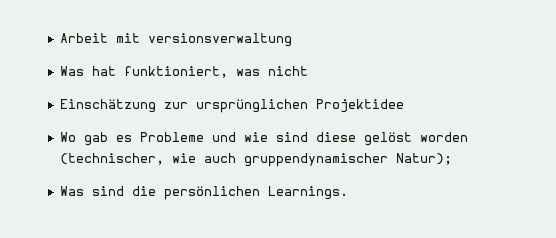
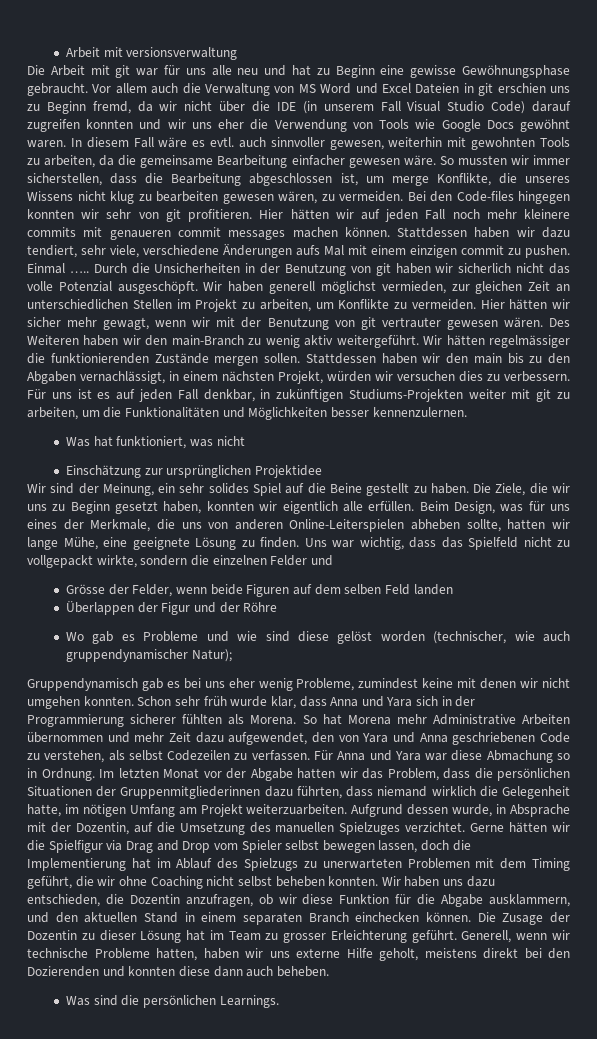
+ Die Arbeit mit git war für uns alle neu und hat zu Beginn eine gewisse Gewöhnungsphase gebraucht. Vor allem auch die Verwaltung von MS Word und Excel Dateien in git erschien uns zu Beginn fremd, da wir nicht über die IDE (in unserem Fall Visual Studio Code) darauf zugreifen konnten und wir uns eher die Verwendung von Tools wie Google Docs gewöhnt waren. In diesem Fall wäre es evtl. auch sinnvoller gewesen, weiterhin mit gewohnten Tools zu arbeiten, da die gemeinsame Bearbeitung einfacher gewesen wäre. So mussten wir immer sicherstellen, dass die Bearbeitung abgeschlossen ist, um merge Konflikte, die unseres Wissens nicht klug zu bearbeiten gewesen wären, zu vermeiden. Bei den Code-files hingegen konnten wir sehr von git profitieren. Hier hätten wir auf jeden Fall noch mehr kleinere commits mit genaueren commit messages machen können. Stattdessen haben wir dazu tendiert, sehr viele, verschiedene Änderungen aufs Mal mit einem einzigen commit zu pushen. Einmal ….. Durch die Unsicherheiten in der Benutzung von git haben wir sicherlich nicht das volle Potenzial ausgeschöpft. Wir haben generell möglichst vermieden, zur gleichen Zeit an unterschiedlichen Stellen im Projekt zu arbeiten, um Konflikte zu vermeiden. Hier hätten wir sicher mehr gewagt, wenn wir mit der Benutzung von git vertrauter gewesen wären. Des Weiteren haben wir den main-Branch zu wenig aktiv weitergeführt. Wir hätten regelmässiger die funktionierenden Zustände mergen sollen. Stattdessen haben wir den main bis zu den Abgaben vernachlässigt, in einem nächsten Projekt, würden wir versuchen dies zu verbessern. Für uns ist es auf jeden Fall denkbar, in zukünftigen Studiums-Projekten weiter mit git zu arbeiten, um die Funktionalitäten und Möglichkeiten besser kennenzulernen.
+ Wir sind der Meinung, ein sehr solides Spiel auf die Beine gestellt zu haben. Die Ziele, die wir uns zu Beginn gesetzt haben, konnten wir eigentlich alle erfüllen. Beim Design, was für uns eines der Merkmale, die uns von anderen Online-Leiterspielen abheben sollte, hatten wir lange Mühe, eine geeignete Lösung zu finden. Uns war wichtig, dass das Spielfeld nicht zu vollgepackt wirkte, sondern die einzelnen Felder und
+ Grösse der Felder, wenn beide Figuren auf dem selben Feld landen
+ Überlappen der Figur und der Röhre
+ Gruppendynamisch gab es bei uns eher wenig Probleme, zumindest keine mit denen wir nicht umgehen konnten. Schon sehr früh wurde klar, dass Anna und Yara sich in der Programmierung sicherer fühlten als Morena. So hat Morena mehr Administrative Arbeiten übernommen und mehr Zeit dazu aufgewendet, den von Yara und Anna geschriebenen Code zu verstehen, als selbst Codezeilen zu verfassen. Für Anna und Yara war diese Abmachung so in Ordnung. Im letzten Monat vor der Abgabe hatten wir das Problem, dass die persönlichen Situationen der Gruppenmitgliederinnen dazu führten, dass niemand wirklich die Gelegenheit hatte, im nötigen Umfang am Projekt weiterzuarbeiten. Aufgrund dessen wurde, in Absprache mit der Dozentin, auf die Umsetzung des manuellen Spielzuges verzichtet. Gerne hätten wir die Spielfigur via Drag and Drop vom Spieler selbst bewegen lassen, doch die Implementierung hat im Ablauf des Spielzugs zu unerwarteten Problemen mit dem Timing geführt, die wir ohne Coaching nicht selbst beheben konnten. Wir haben uns dazu entschieden, die Dozentin anzufragen, ob wir diese Funktion für die Abgabe ausklammern, und den aktuellen Stand in einem separaten Branch einchecken können. Die Zusage der Dozentin zu dieser Lösung hat im Team zu grosser Erleichterung geführt. Generell, wenn wir technische Probleme hatten, haben wir uns externe Hilfe geholt, meistens direkt bei den Dozierenden und konnten diese dann auch beheben.

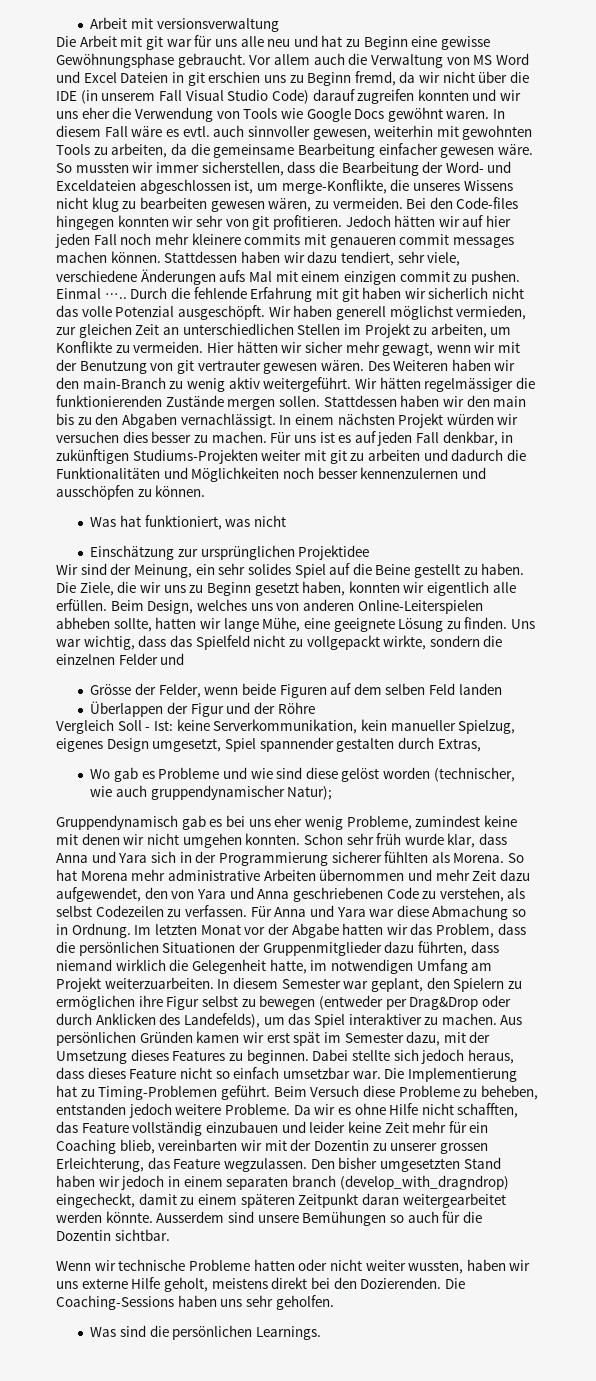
- So mussten wir immer sicherstellen, dass die Bearbeitung abgeschlossen ist, um merge Konflikte, die unseres Wissens nicht klug zu bearbeiten gewesen wären, zu vermeiden.
+ So mussten wir immer sicherstellen, dass die Bearbeitung der Word- und Exceldateien abgeschlossen ist, um merge-Konflikte, die unseres Wissens nicht klug zu bearbeiten gewesen wären, zu vermeiden.
- Hier hätten wir auf jeden Fall noch mehr kleinere commits mit genaueren commit messages machen können.
+ Jedoch hätten wir auf hier jeden Fall noch mehr kleinere commits mit genaueren commit messages machen können.
- Durch die Unsicherheiten in der Benutzung von git haben wir sicherlich nicht das volle Potenzial ausgeschöpft.
+ Durch die fehlende Erfahrung mit git haben wir sicherlich nicht das volle Potenzial ausgeschöpft.
- Stattdessen haben wir den main bis zu den Abgaben vernachlässigt, in einem nächsten Projekt, würden wir versuchen dies zu verbessern.
+ Stattdessen haben wir den main bis zu den Abgaben vernachlässigt. In einem nächsten Projekt würden wir versuchen dies besser zu machen.
- Für uns ist es auf jeden Fall denkbar, in zukünftigen Studiums-Projekten weiter mit git zu arbeiten, um die Funktionalitäten und Möglichkeiten besser kennenzulernen.
+ Für uns ist es auf jeden Fall denkbar, in zukünftigen Studiums-Projekten weiter mit git zu arbeiten und dadurch die Funktionalitäten und Möglichkeiten noch besser kennenzulernen und ausschöpfen zu können.
- Beim Design, was für uns eines der Merkmale, die uns von anderen Online-Leiterspielen abheben sollte, hatten wir lange Mühe, eine geeignete Lösung zu finden.
+ Beim Design, welches uns von anderen Online-Leiterspielen abheben sollte, hatten wir lange Mühe, eine geeignete Lösung zu finden.
+ Vergleich Soll - Ist: keine Serverkommunikation, kein manueller Spielzug, eigenes Design umgesetzt, Spiel spannender gestalten durch Extras,
- So hat Morena mehr Administrative Arbeiten übernommen und mehr Zeit dazu aufgewendet, den von Yara und Anna geschriebenen Code zu verstehen, als selbst Codezeilen zu verfassen.
+ So hat Morena mehr administrative Arbeiten übernommen und mehr Zeit dazu aufgewendet, den von Yara und Anna geschriebenen Code zu verstehen, als selbst Codezeilen zu verfassen.
- Im letzten Monat vor der Abgabe hatten wir das Problem, dass die persönlichen Situationen der Gruppenmitgliederinnen dazu führten, dass niemand wirklich die Gelegenheit hatte, im nötigen Umfang am Projekt weiterzuarbeiten.
+ Im letzten Monat vor der Abgabe hatten wir das Problem, dass die persönlichen Situationen der Gruppenmitglieder dazu führten, dass niemand wirklich die Gelegenheit hatte, im notwendigen Umfang am Projekt weiterzuarbeiten.
- Aufgrund dessen wurde, in Absprache mit der Dozentin, auf die Umsetzung des manuellen Spielzuges verzichtet. Gerne hätten wir die Spielfigur via Drag and Drop vom Spieler selbst bewegen lassen, doch die Implementierung hat im Ablauf des Spielzugs zu unerwarteten Problemen mit dem Timing geführt, die wir ohne Coaching nicht selbst beheben konnten. Wir haben uns dazu entschieden, die Dozentin anzufragen, ob wir diese Funktion für die Abgabe ausklammern, und den aktuellen Stand in einem separaten Branch einchecken können. Die Zusage der Dozentin zu dieser Lösung hat im Team zu grosser Erleichterung geführt. Generell, wenn wir technische Probleme hatten, haben wir uns externe Hilfe geholt, meistens direkt bei den Dozierenden und konnten diese dann auch beheben.
+ In diesem Semester war geplant, den Spielern zu ermöglichen ihre Figur selbst zu bewegen (entweder per Drag&Drop oder durch Anklicken des Landefelds), um das Spiel interaktiver zu machen. Aus persönlichen Gründen kamen wir erst spät im Semester dazu, mit der Umsetzung dieses Features zu beginnen. Dabei stellte sich jedoch heraus, dass dieses Feature nicht so einfach umsetzbar war. Die Implementierung hat zu Timing-Problemen geführt. Beim Versuch diese Probleme zu beheben, entstanden jedoch weitere Probleme. Da wir es ohne Hilfe nicht schafften, das Feature vollständig einzubauen und leider keine Zeit mehr für ein Coaching blieb, vereinbarten wir mit der Dozentin zu unserer grossen Erleichterung, das Feature wegzulassen. Den bisher umgesetzten Stand haben wir jedoch in einem separaten branch (develop_with_dragndrop) eingecheckt, damit zu einem späteren Zeitpunkt daran weitergearbeitet werden könnte. Ausserdem sind unsere Bemühungen so auch für die Dozentin sichtbar.
+ Wenn wir technische Probleme hatten oder nicht weiter wussten, haben wir uns externe Hilfe geholt, meistens direkt bei den Dozierenden. Die Coaching-Sessions haben uns sehr geholfen.

